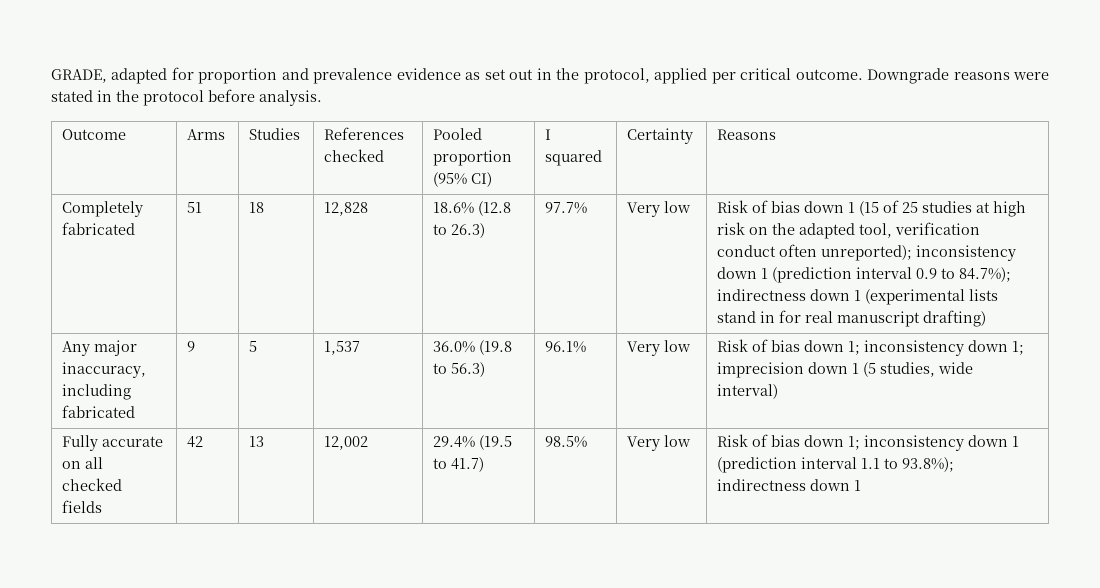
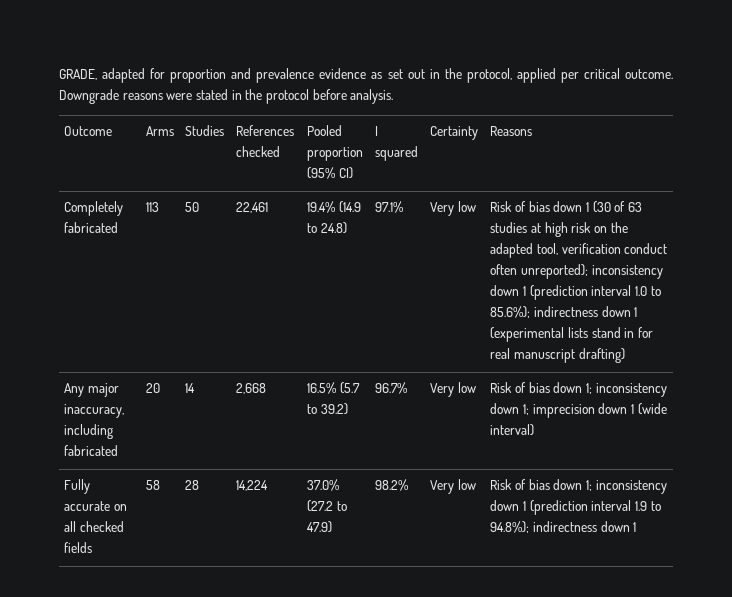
- 51 | 18 | 12,828 | 18.6% (12.8 to 26.3) | 97.7%
+ 113 | 50 | 22,461 | 19.4% (14.9 to 24.8) | 97.1%
- Risk of bias down 1 (15 of 25 studies at high risk on the adapted tool, verification conduct often unreported); inconsistency down 1 (prediction interval 0.9 to 84.7%); indirectness down 1 (experimental lists stand in for real manuscript drafting)
+ Risk of bias down 1 (30 of 63 studies at high risk on the adapted tool, verification conduct often unreported); inconsistency down 1 (prediction interval 1.0 to 85.6%); indirectness down 1 (experimental lists stand in for real manuscript drafting)
- Any major inaccuracy, including fabricated | 9 | 5 | 1,537 | 36.0% (19.8 to 56.3) | 96.1% | Very low | Risk of bias down 1; inconsistency down 1; imprecision down 1 (5 studies, wide interval)
+ Any major inaccuracy, including fabricated | 20 | 14 | 2,668 | 16.5% (5.7 to 39.2) | 96.7% | Very low | Risk of bias down 1; inconsistency down 1; imprecision down 1 (wide interval)
- Fully accurate on all checked fields | 42 | 13 | 12,002 | 29.4% (19.5 to 41.7) | 98.5% | Very low | Risk of bias down 1; inconsistency down 1 (prediction interval 1.1 to 93.8%); indirectness down 1
+ Fully accurate on all checked fields | 58 | 28 | 14,224 | 37.0% (27.2 to 47.9) | 98.2% | Very low | Risk of bias down 1; inconsistency down 1 (prediction interval 1.9 to 94.8%); indirectness down 1

